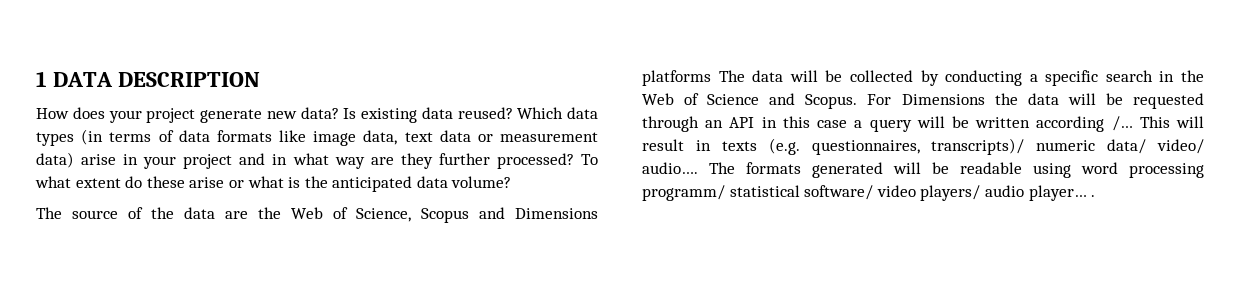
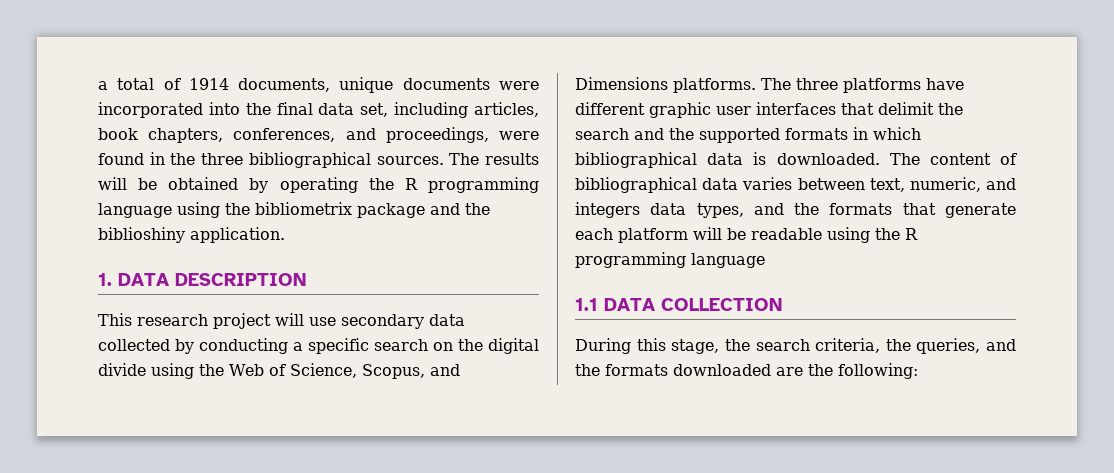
- 1 DATA DESCRIPTION
- How does your project generate new data? Is existing data reused? Which data types (in terms of data formats like image data, text data or measurement data) arise in your project and in what way are they further processed? To what extent do these arise or what is the anticipated data volume?
- The source of the data are the Web of Science, Scopus and Dimensions platforms The data will be collected by conducting a specific search in the Web of Science and Scopus. For Dimensions the data will be requested through an API in this case a query will be written according /… This will result in texts (e.g. questionnaires, transcripts)/ numeric data/ video/ audio…. The formats generated will be readable using word processing programm/ statistical software/ video players/ audio player… .
+ a total of 1914 documents, unique documents were incorporated into the final data set, including articles, book chapters, conferences, and proceedings, were found in the three bibliographical sources. The results will be obtained by operating the R programming language using the bibliometrix package and the biblioshiny application.
+ 1. DATA DESCRIPTION
+ This research project will use secondary data collected by conducting a specific search on the digital divide using the Web of Science, Scopus, and Dimensions platforms. The three platforms have different graphic user interfaces that delimit the search and the supported formats in which bibliographical data is downloaded. The content of bibliographical data varies between text, numeric, and integers data types, and the formats that generate each platform will be readable using the R programming language
+ 1.1 DATA COLLECTION
+ During this stage, the search criteria, the queries, and the formats downloaded are the following:

